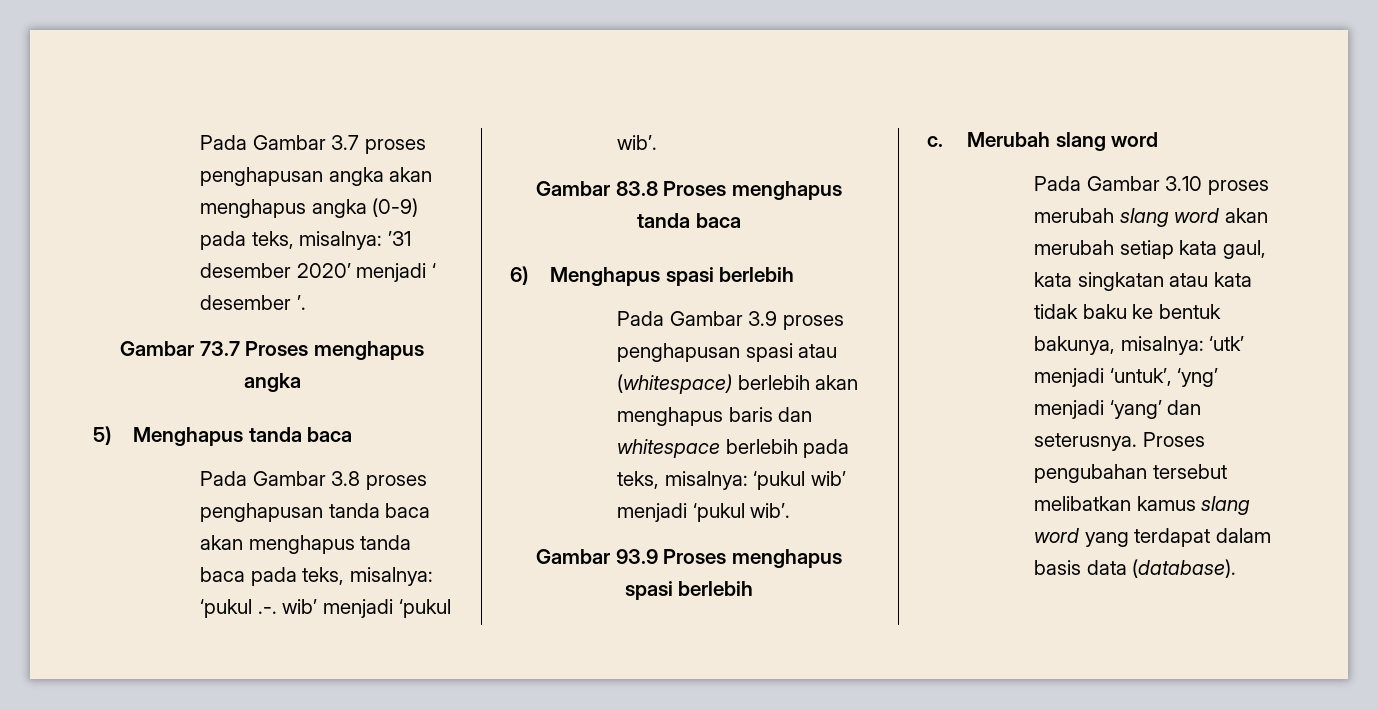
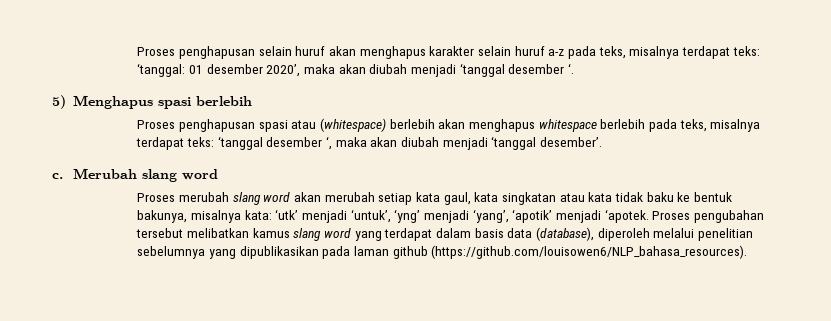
- Pada Gambar 3.7 proses penghapusan angka akan menghapus angka (0-9) pada teks, misalnya: ’31 desember 2020’ menjadi ‘ desember ’.
- Gambar 73.7 Proses menghapus angka
- 5) Menghapus tanda baca
- Pada Gambar 3.8 proses penghapusan tanda baca akan menghapus tanda baca pada teks, misalnya: ‘pukul .-. wib’ menjadi ‘pukul wib’.
- Gambar 83.8 Proses menghapus tanda baca
- 6) Menghapus spasi berlebih
+ Proses penghapusan selain huruf akan menghapus karakter selain huruf a-z pada teks, misalnya terdapat teks: ‘tanggal: 01 desember 2020’, maka akan diubah menjadi ‘tanggal desember ‘.
+ 5) Menghapus spasi berlebih
- Pada Gambar 3.9 proses penghapusan spasi atau (whitespace) berlebih akan menghapus baris dan whitespace berlebih pada teks, misalnya: ‘pukul wib’ menjadi ‘pukul wib’.
- Gambar 93.9 Proses menghapus spasi berlebih
+ Proses penghapusan spasi atau (whitespace) berlebih akan menghapus whitespace berlebih pada teks, misalnya terdapat teks: ‘tanggal desember ‘, maka akan diubah menjadi ‘tanggal desember’.
- Pada Gambar 3.10 proses merubah slang word akan merubah setiap kata gaul, kata singkatan atau kata tidak baku ke bentuk bakunya, misalnya: ‘utk’ menjadi ‘untuk’, ‘yng’ menjadi ‘yang’ dan seterusnya.
+ Proses merubah slang word akan merubah setiap kata gaul, kata singkatan atau kata tidak baku ke bentuk bakunya, misalnya kata: ‘utk’ menjadi ‘untuk’, ‘yng’ menjadi ‘yang’, ‘apotik’ menjadi ‘apotek.
- Proses pengubahan tersebut melibatkan kamus slang word yang terdapat dalam basis data (database).
+ Proses pengubahan tersebut melibatkan kamus slang word yang terdapat dalam basis data (database), diperoleh melalui penelitian sebelumnya yang dipublikasikan pada laman github (https://github.com/louisowen6/NLP_bahasa_resources).

